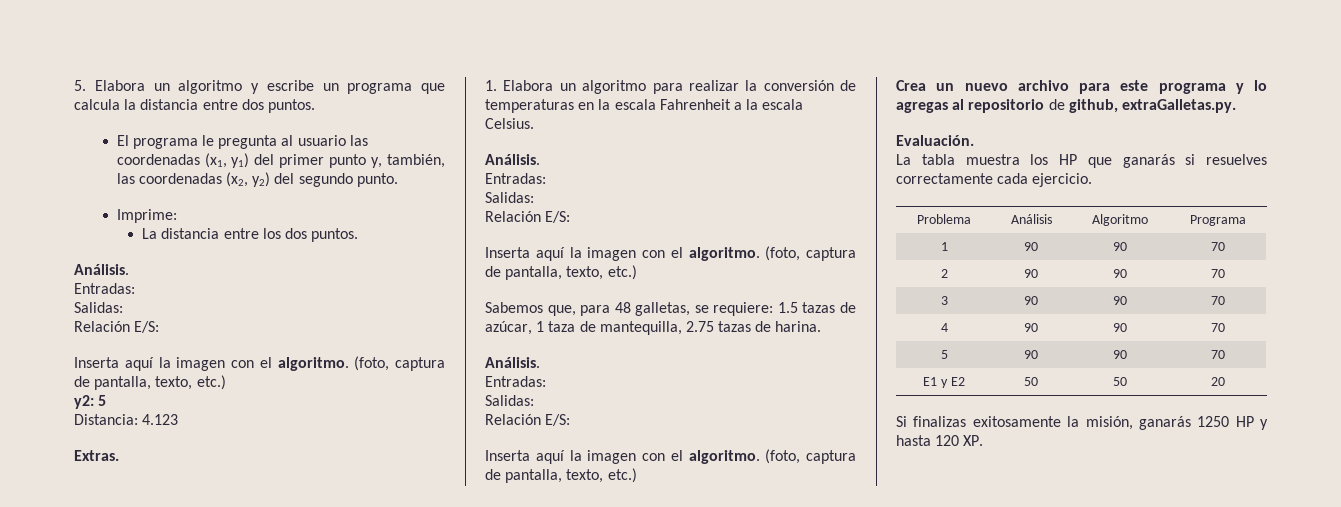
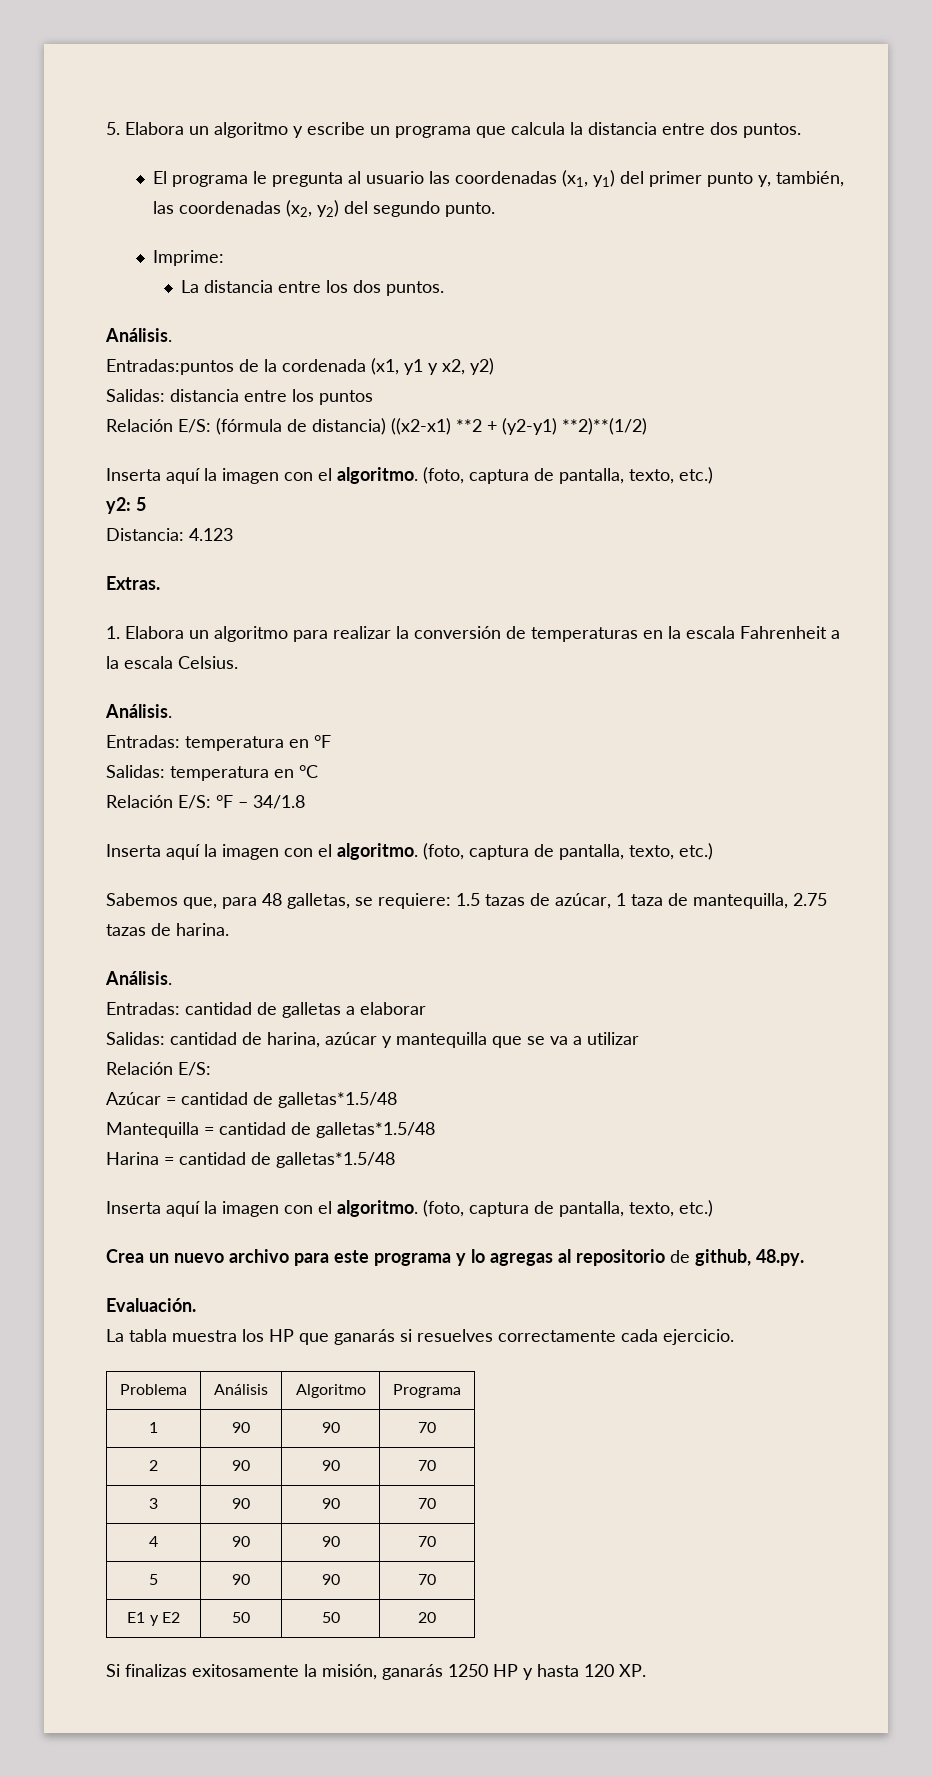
  La distancia entre los dos puntos.
  Análisis.
- Entradas:
- Salidas:
- Relación E/S:
+ Entradas:puntos de la cordenada (x1, y1 y x2, y2)
+ Salidas: distancia entre los puntos
+ Relación E/S: (fórmula de distancia) ((x2-x1) **2 + (y2-y1) **2)**(1/2)
  1. Elabora un algoritmo para realizar la conversión de temperaturas en la escala Fahrenheit a la escala Celsius.
  Análisis.
- Entradas:
- Salidas:
- Relación E/S:
+ Entradas: temperatura en °F
+ Salidas: temperatura en °C
+ Relación E/S: °F – 34/1.8
  Sabemos que, para 48 galletas, se requiere: 1.5 tazas de azúcar, 1 taza de mantequilla, 2.75 tazas de harina.
  Análisis.
- Entradas:
- Salidas:
+ Entradas: cantidad de galletas a elaborar
+ Salidas: cantidad de harina, azúcar y mantequilla que se va a utilizar
  Relación E/S:
+ Azúcar = cantidad de galletas*1.5/48
+ Mantequilla = cantidad de galletas*1.5/48
+ Harina = cantidad de galletas*1.5/48
- Crea un nuevo archivo para este programa y lo agregas al repositorio de github, extraGalletas.py.
+ Crea un nuevo archivo para este programa y lo agregas al repositorio de github, 48.py.

